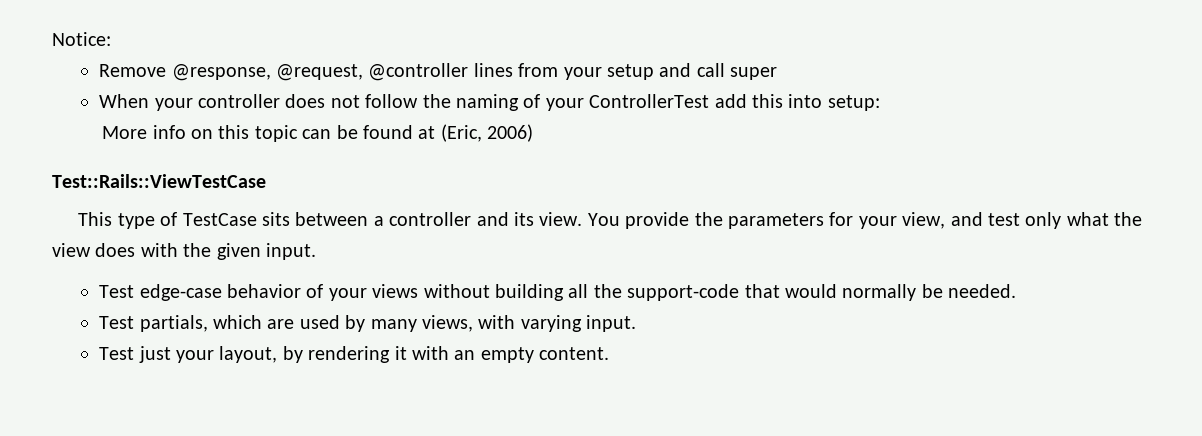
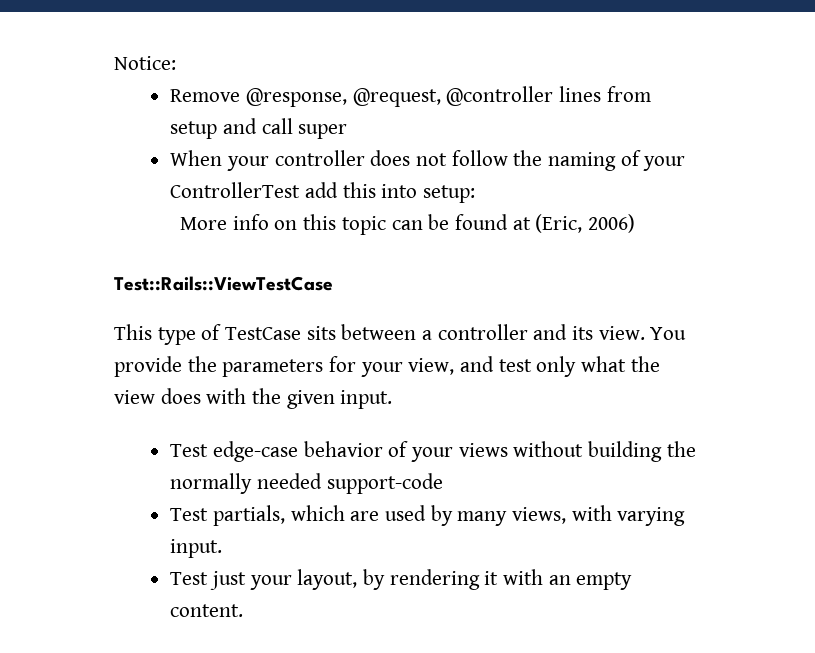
- Remove @response, @request, @controller lines from your setup and call super
+ Remove @response, @request, @controller lines from setup and call super
- Test edge-case behavior of your views without building all the support-code that would normally be needed.
+ Test edge-case behavior of your views without building the normally needed support-code

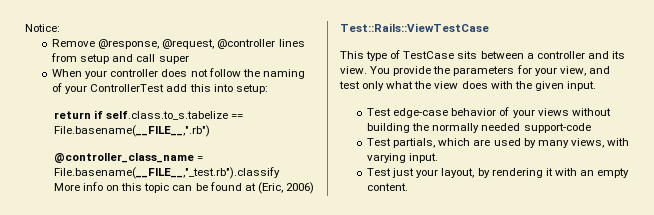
+ return if self.class.to_s.tabelize == File.basename(__FILE__,".rb")
+ @controller_class_name = File.basename(__FILE__,"_test.rb").classify

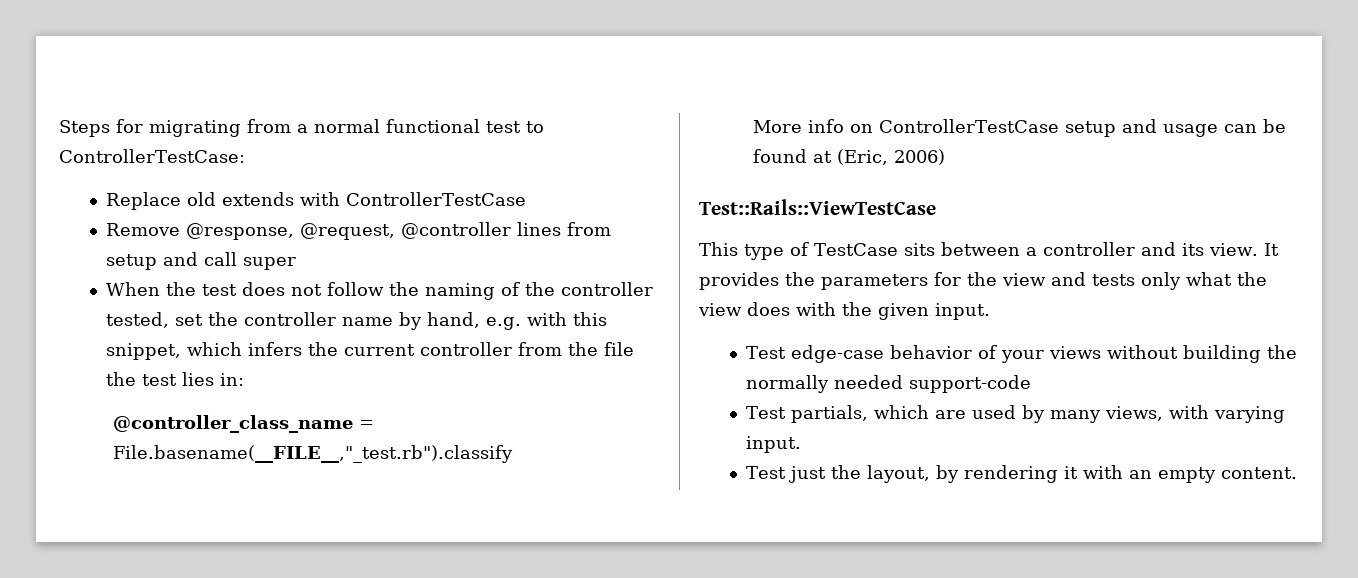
- Notice:
+ Steps for migrating from a normal functional test to ControllerTestCase:
+ Replace old extends with ControllerTestCase
- When your controller does not follow the naming of your ControllerTest add this into setup:
- return if self.class.to_s.tabelize == File.basename(__FILE__,".rb")
+ When the test does not follow the naming of the controller tested, set the controller name by hand, e.g. with this snippet, which infers the current controller from the file the test lies in:
- More info on this topic can be found at (Eric, 2006)
+ More info on ControllerTestCase setup and usage can be found at (Eric, 2006)
- You provide the parameters for your view, and test only what the view does with the given input.
+ It provides the parameters for the view and tests only what the view does with the given input.
- Test just your layout, by rendering it with an empty content.
+ Test just the layout, by rendering it with an empty content.

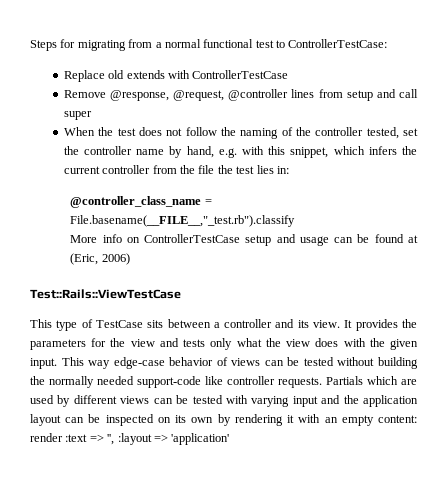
- It provides the parameters for the view and tests only what the view does with the given input.
- Test edge-case behavior of your views without building the normally needed support-code
- Test partials, which are used by many views, with varying input.
- Test just the layout, by rendering it with an empty content.
+ It provides the parameters for the view and tests only what the view does with the given input. This way edge-case behavior of views can be tested without building the normally needed support-code like controller requests. Partials which are used by different views can be tested with varying input and the application layout can be inspected on its own by rendering it with an empty content: render :text => '', :layout => 'application'

